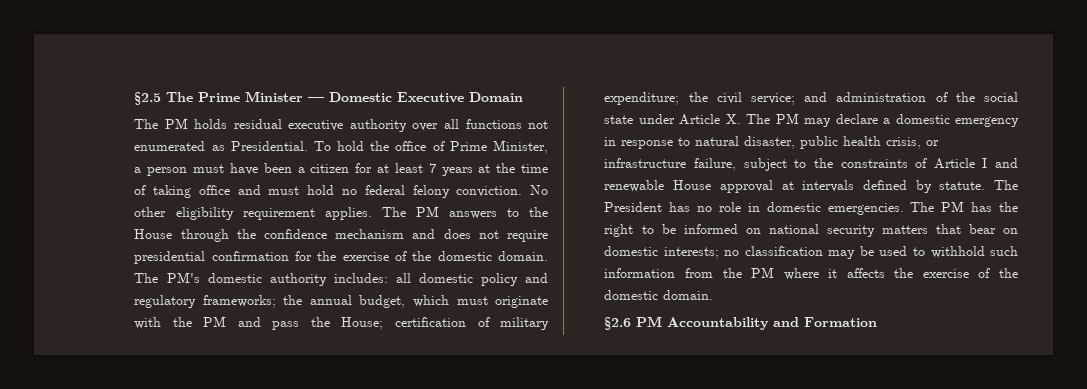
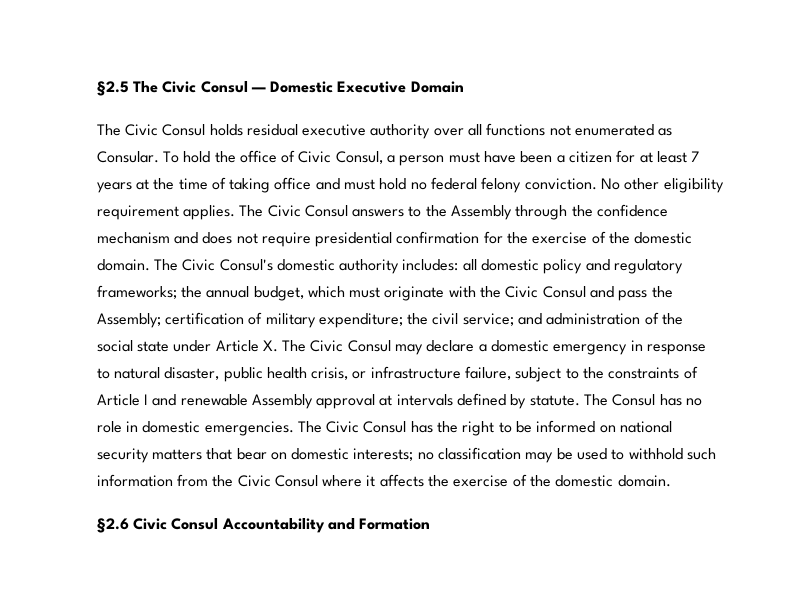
- §2.5 The Prime Minister — Domestic Executive Domain
+ §2.5 The Civic Consul — Domestic Executive Domain
- The PM holds residual executive authority over all functions not enumerated as Presidential.
+ The Civic Consul holds residual executive authority over all functions not enumerated as Consular.
- To hold the office of Prime Minister, a person must have been a citizen for at least 7 years at the time of taking office and must hold no federal felony conviction.
+ To hold the office of Civic Consul, a person must have been a citizen for at least 7 years at the time of taking office and must hold no federal felony conviction.
- The PM answers to the House through the confidence mechanism and does not require presidential confirmation for the exercise of the domestic domain.
+ The Civic Consul answers to the Assembly through the confidence mechanism and does not require presidential confirmation for the exercise of the domestic domain.
- The PM's domestic authority includes:
+ The Civic Consul's domestic authority includes:
- the annual budget, which must originate with the PM and pass the House;
+ the annual budget, which must originate with the Civic Consul and pass the Assembly;
- and administration of the social state under Article X. The PM may declare a domestic emergency in response to natural disaster, public health crisis, or infrastructure failure, subject to the constraints of Article I and renewable House approval at intervals defined by statute.
+ and administration of the social state under Article X. The Civic Consul may declare a domestic emergency in response to natural disaster, public health crisis, or infrastructure failure, subject to the constraints of Article I and renewable Assembly approval at intervals defined by statute.
- The President has no role in domestic emergencies.
+ The Consul has no role in domestic emergencies.
- The PM has the right to be informed on national security matters that bear on domestic interests; no classification may be used to withhold such information from the PM where it affects the exercise of the domestic domain.
+ The Civic Consul has the right to be informed on national security matters that bear on domestic interests; no classification may be used to withhold such information from the Civic Consul where it affects the exercise of the domestic domain.
- §2.6 PM Accountability and Formation
+ §2.6 Civic Consul Accountability and Formation

